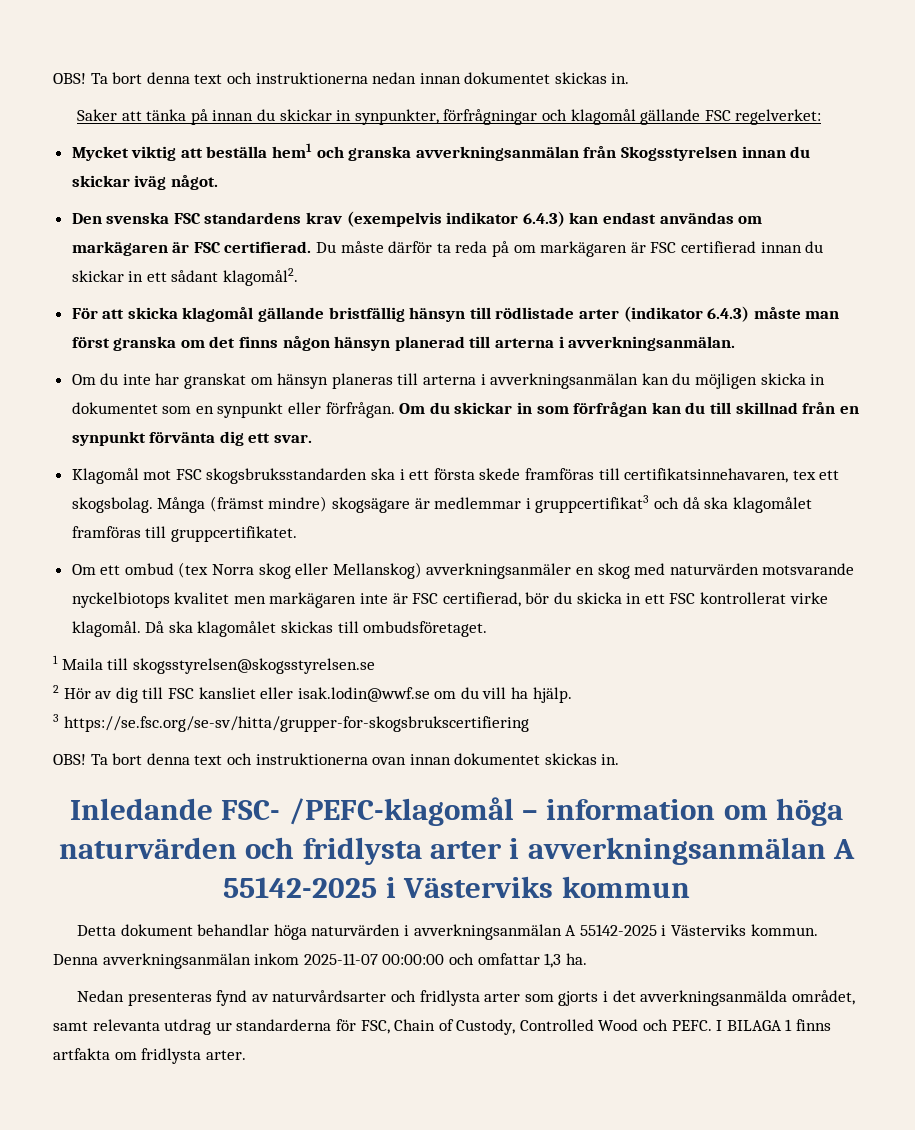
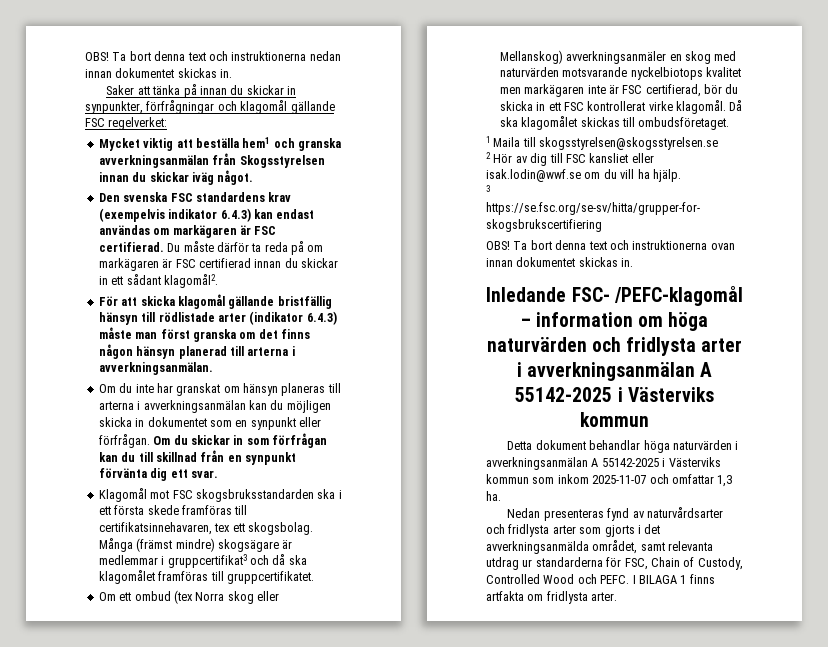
- Detta dokument behandlar höga naturvärden i avverkningsanmälan A 55142-2025 i Västerviks kommun. Denna avverkningsanmälan inkom 2025-11-07 00:00:00 och omfattar 1,3 ha.
+ Detta dokument behandlar höga naturvärden i avverkningsanmälan A 55142-2025 i Västerviks kommun som inkom 2025-11-07 och omfattar 1,3 ha.

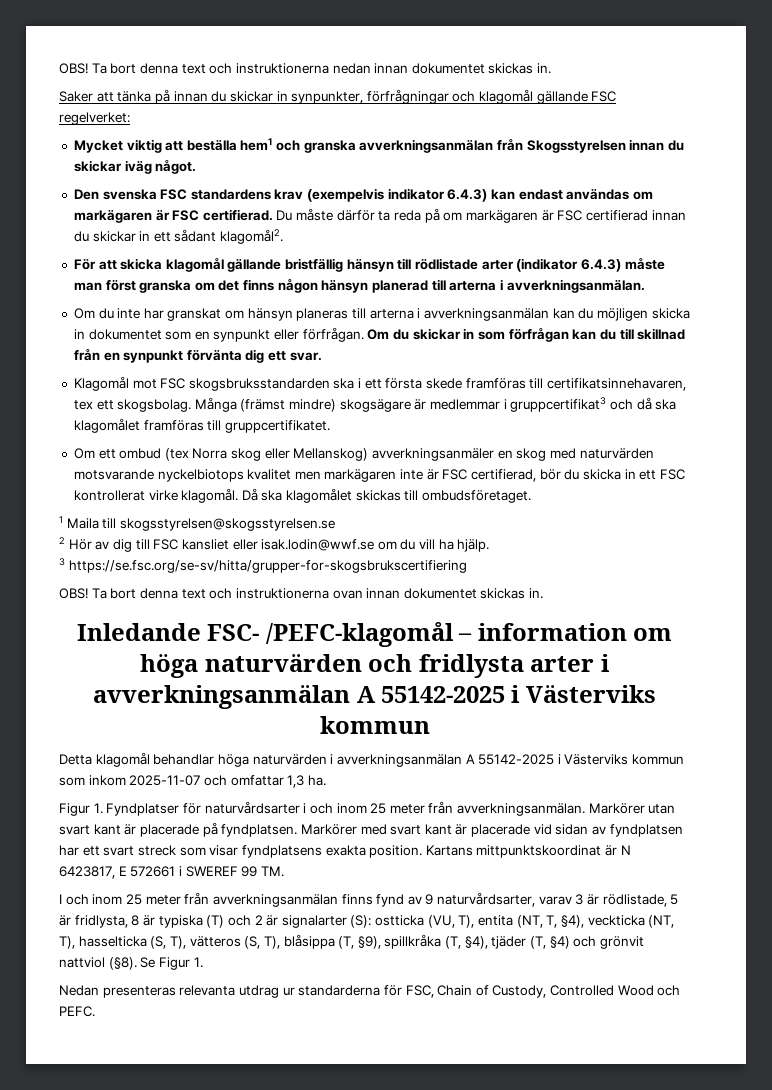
- Detta dokument behandlar höga naturvärden i avverkningsanmälan A 55142-2025 i Västerviks kommun som inkom 2025-11-07 och omfattar 1,3 ha.
+ Detta klagomål behandlar höga naturvärden i avverkningsanmälan A 55142-2025 i Västerviks kommun som inkom 2025-11-07 och omfattar 1,3 ha.
- Nedan presenteras fynd av naturvårdsarter och fridlysta arter som gjorts i det avverkningsanmälda området, samt relevanta utdrag ur standarderna för FSC, Chain of Custody, Controlled Wood och PEFC. I BILAGA 1 finns artfakta om fridlysta arter.
+ Figur 1. Fyndplatser för naturvårdsarter i och inom 25 meter från avverkningsanmälan. Markörer utan svart kant är placerade på fyndplatsen. Markörer med svart kant är placerade vid sidan av fyndplatsen har ett svart streck som visar fyndplatsens exakta position. Kartans mittpunktskoordinat är N 6423817, E 572661 i SWEREF 99 TM.
+ I och inom 25 meter från avverkningsanmälan finns fynd av 9 naturvårdsarter, varav 3 är rödlistade, 5 är fridlysta, 8 är typiska (T) och 2 är signalarter (S): ostticka (VU, T), entita (NT, T, §4), veckticka (NT, T), hasselticka (S, T), vätteros (S, T), blåsippa (T, §9), spillkråka (T, §4), tjäder (T, §4) och grönvit nattviol (§8). Se Figur 1.
+ Nedan presenteras relevanta utdrag ur standarderna för FSC, Chain of Custody, Controlled Wood och PEFC.

